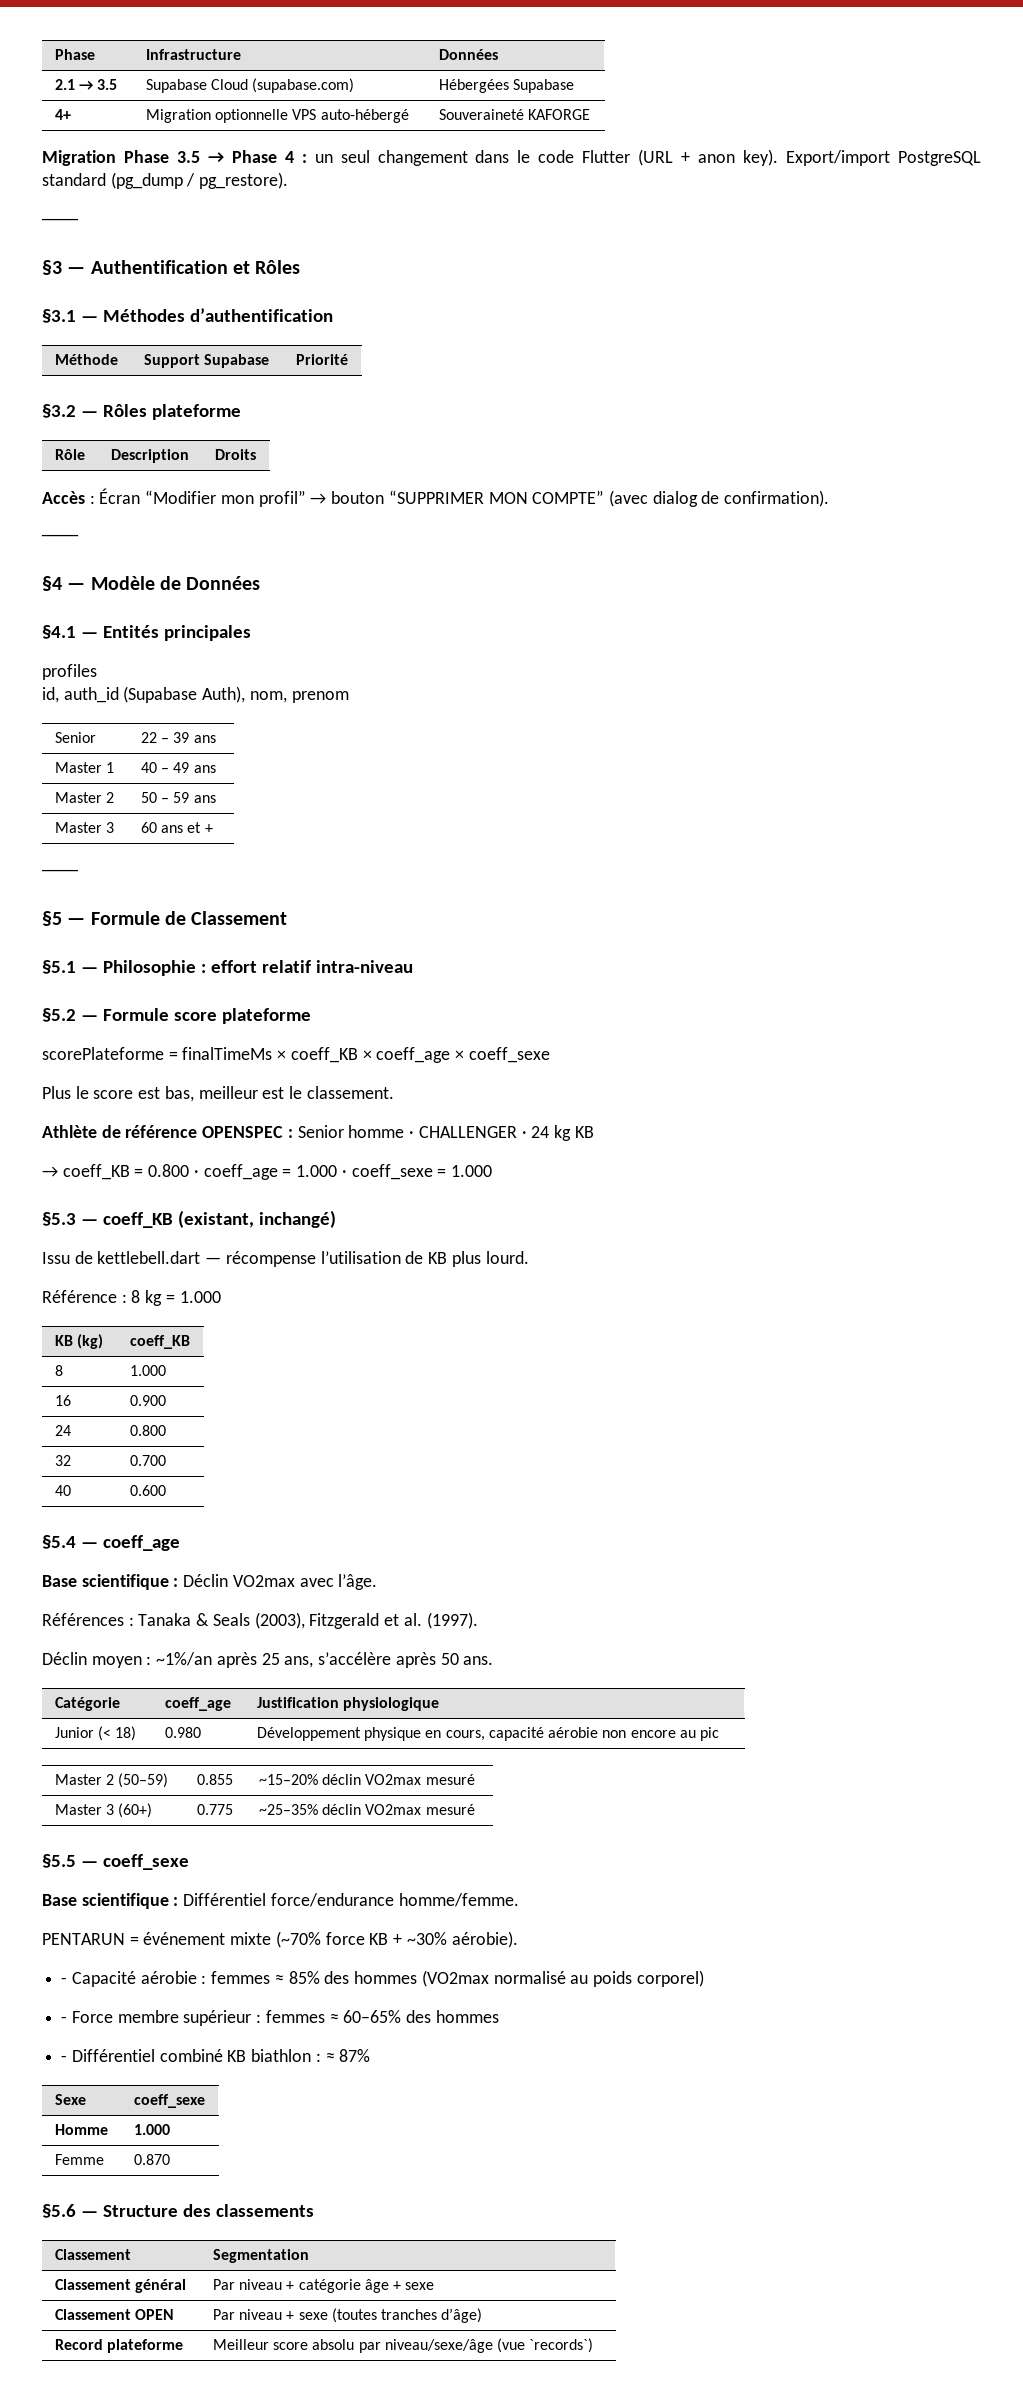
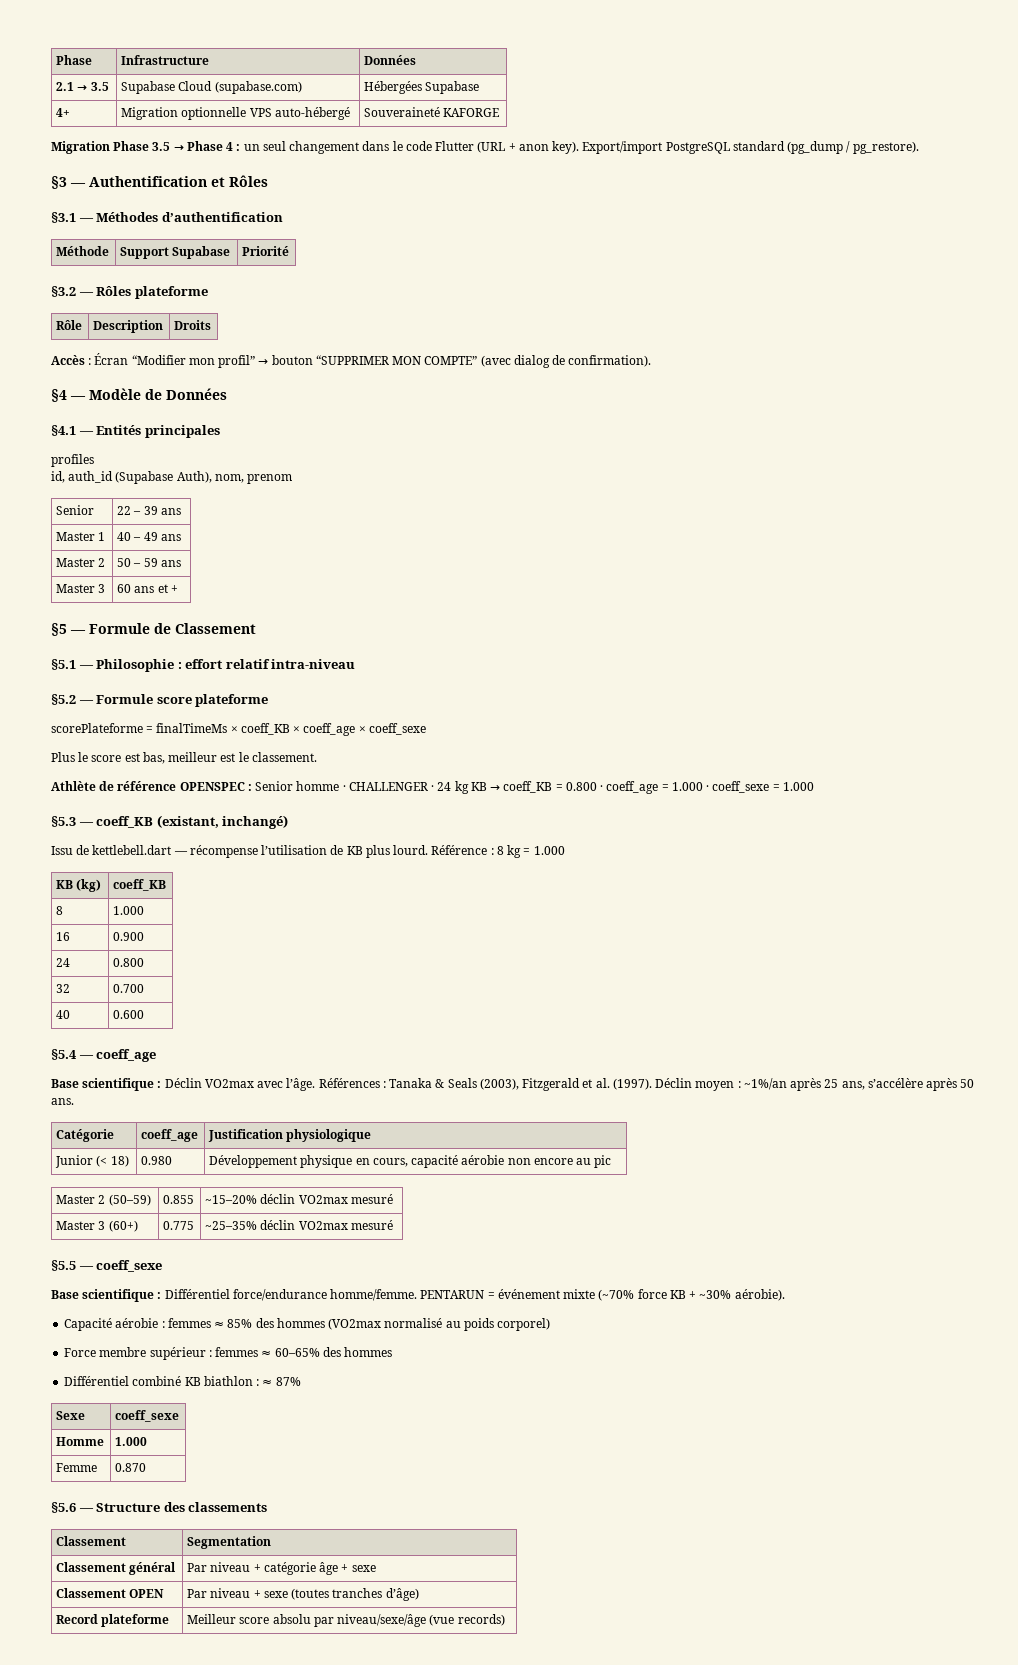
  Export/import PostgreSQL standard (pg_dump / pg_restore).
- ────
  Accès : Écran “Modifier mon profil” → bouton “SUPPRIMER MON COMPTE” (avec dialog de confirmation).
- ────
  Master 3 | 60 ans et +
- ────
- Athlète de référence OPENSPEC : Senior homme · CHALLENGER · 24 kg KB
- → coeff_KB = 0.800 · coeff_age = 1.000 · coeff_sexe = 1.000
+ Athlète de référence OPENSPEC : Senior homme · CHALLENGER · 24 kg KB → coeff_KB = 0.800 · coeff_age = 1.000 · coeff_sexe = 1.000
- Issu de kettlebell.dart — récompense l’utilisation de KB plus lourd.
- Référence : 8 kg = 1.000
+ Issu de kettlebell.dart — récompense l’utilisation de KB plus lourd. Référence : 8 kg = 1.000
- Base scientifique : Déclin VO2max avec l’âge.
- Références : Tanaka & Seals (2003), Fitzgerald et al. (1997).
- Déclin moyen : ~1%/an après 25 ans, s’accélère après 50 ans.
+ Base scientifique : Déclin VO2max avec l’âge. Références : Tanaka & Seals (2003), Fitzgerald et al. (1997). Déclin moyen : ~1%/an après 25 ans, s’accélère après 50 ans.
- Base scientifique : Différentiel force/endurance homme/femme.
- PENTARUN = événement mixte (~70% force KB + ~30% aérobie).
+ Base scientifique : Différentiel force/endurance homme/femme. PENTARUN = événement mixte (~70% force KB + ~30% aérobie).
- - Capacité aérobie : femmes ≈ 85% des hommes (VO2max normalisé au poids corporel)
+ Capacité aérobie : femmes ≈ 85% des hommes (VO2max normalisé au poids corporel)
- - Force membre supérieur : femmes ≈ 60–65% des hommes
+ Force membre supérieur : femmes ≈ 60–65% des hommes
- - Différentiel combiné KB biathlon : ≈ 87%
+ Différentiel combiné KB biathlon : ≈ 87%
- Record plateforme | Meilleur score absolu par niveau/sexe/âge (vue `records`)
+ Record plateforme | Meilleur score absolu par niveau/sexe/âge (vue records)

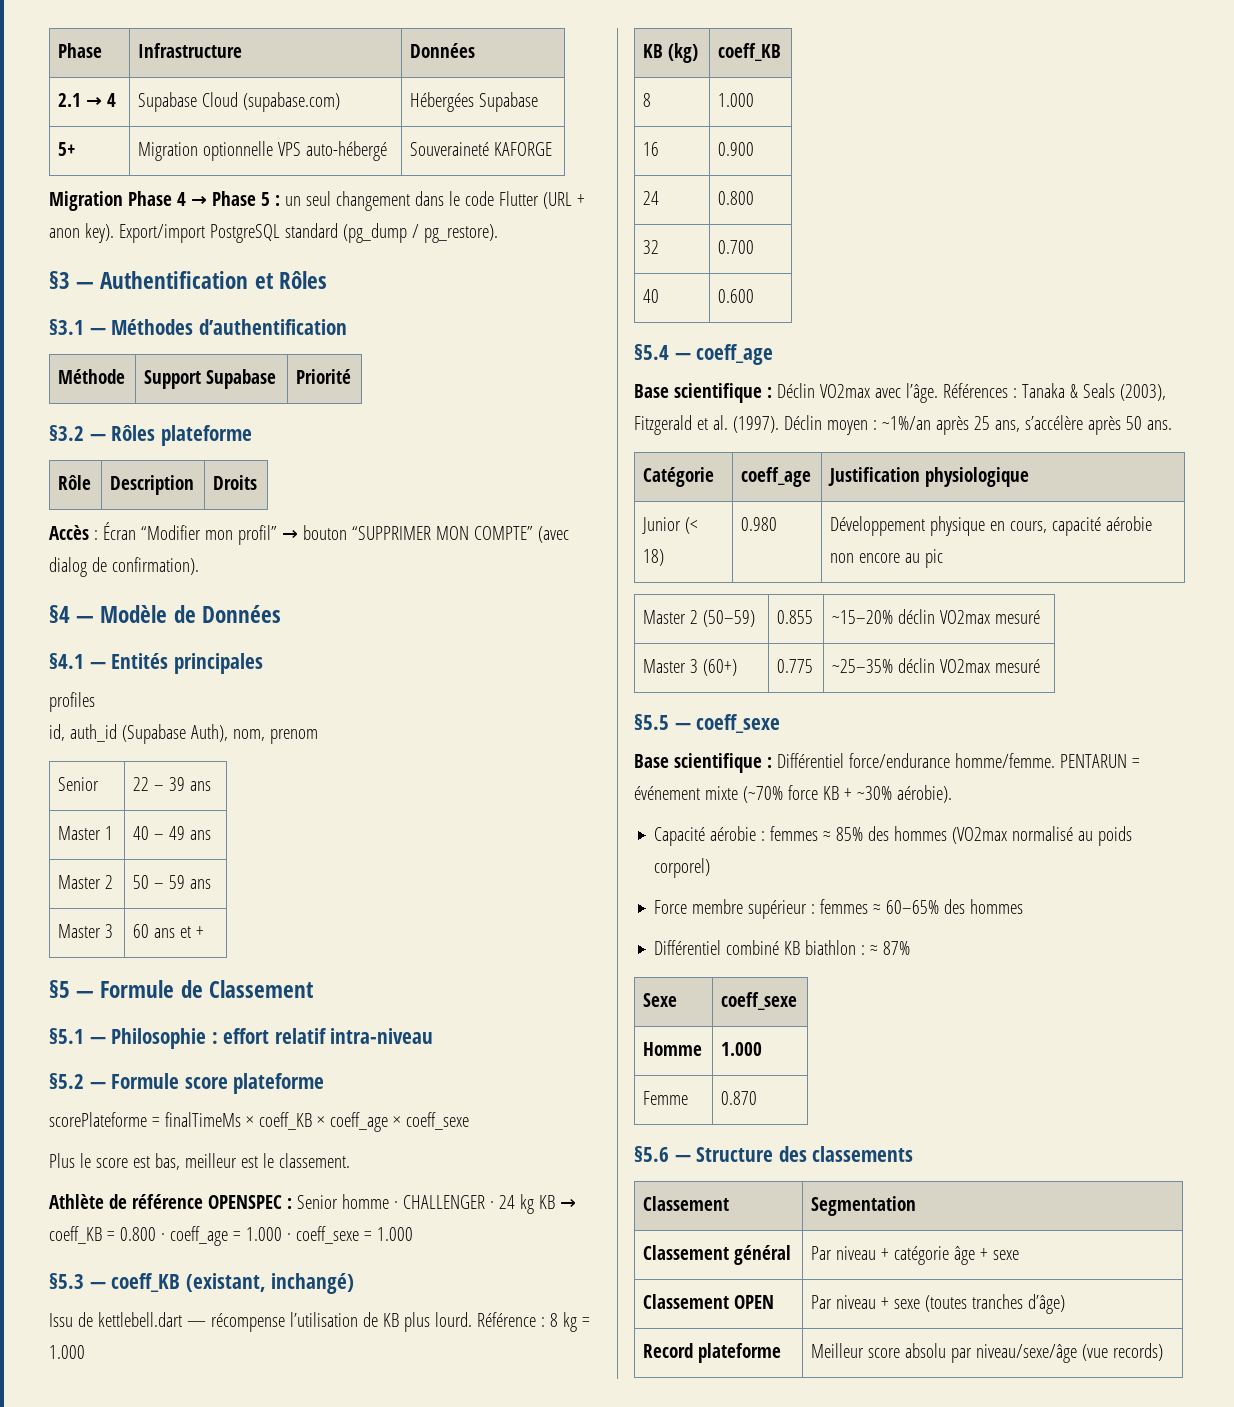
- 2.1 → 3.5 | Supabase Cloud (supabase.com) | Hébergées Supabase
+ 2.1 → 4 | Supabase Cloud (supabase.com) | Hébergées Supabase
- 4+ | Migration optionnelle VPS auto-hébergé | Souveraineté KAFORGE
+ 5+ | Migration optionnelle VPS auto-hébergé | Souveraineté KAFORGE
- Migration Phase 3.5 → Phase 4 : un seul changement dans le code Flutter (URL + anon key).
+ Migration Phase 4 → Phase 5 : un seul changement dans le code Flutter (URL + anon key).

